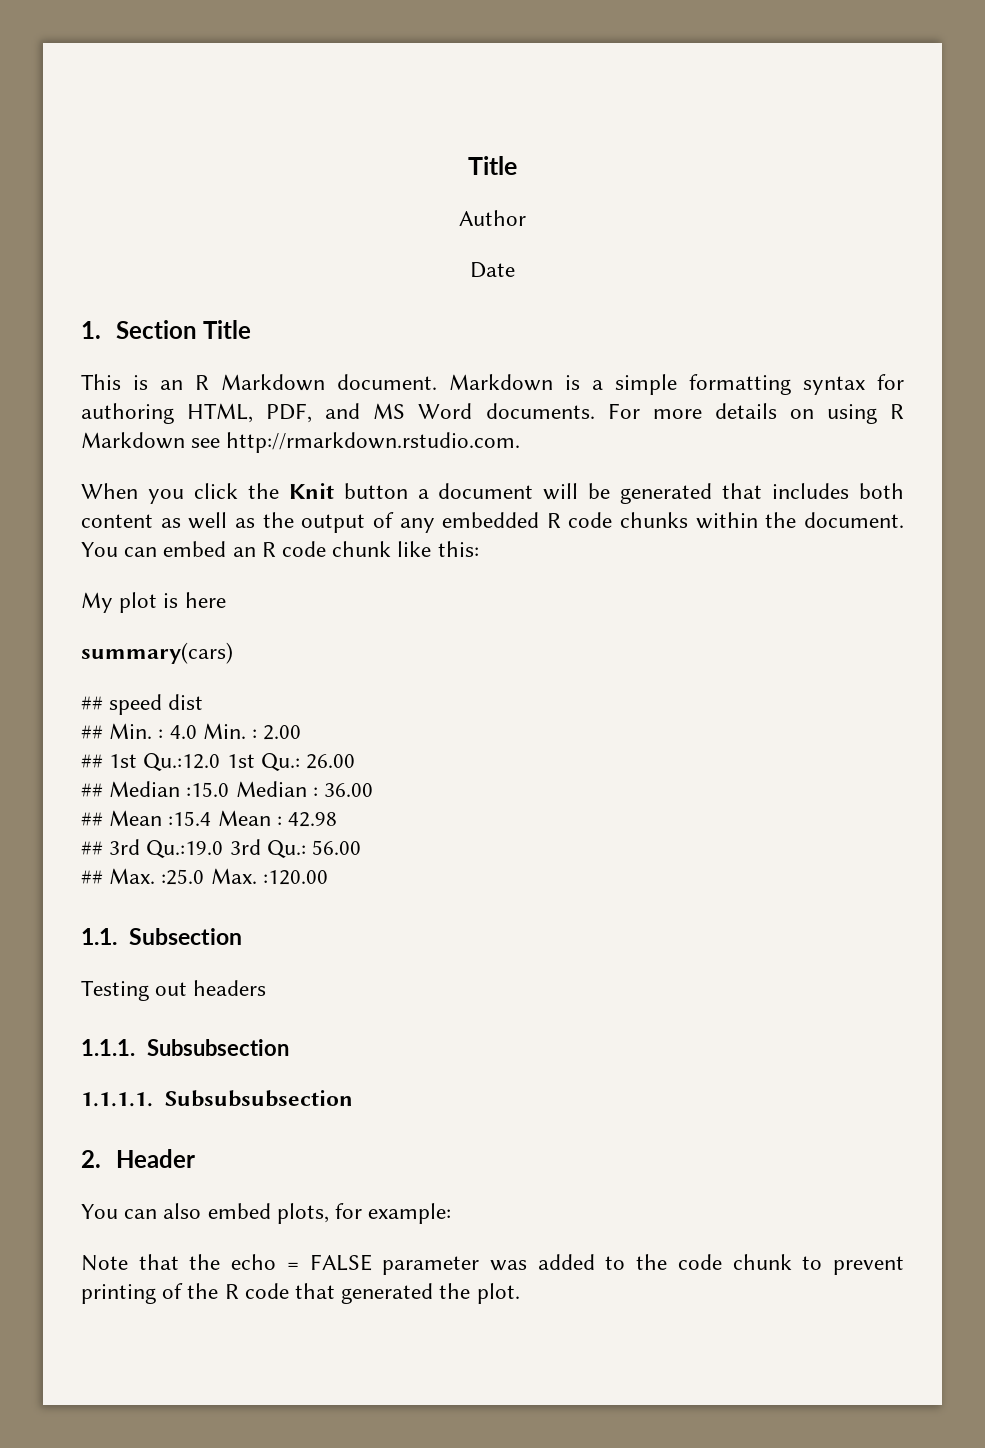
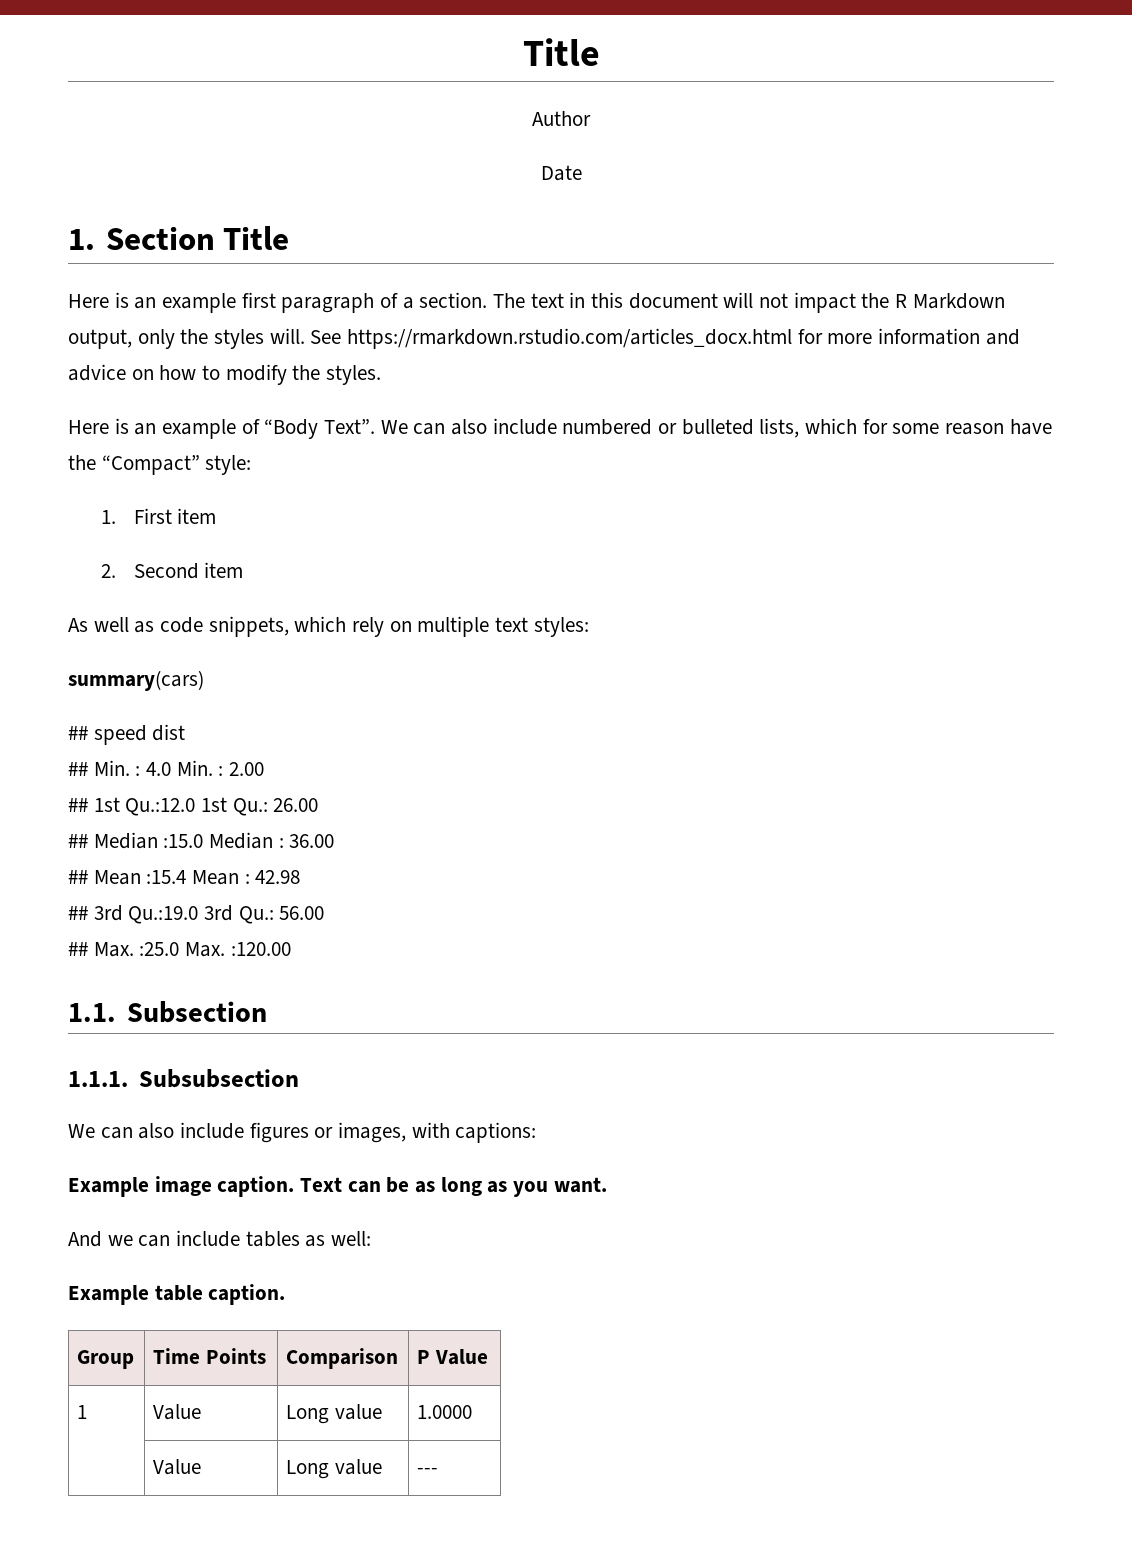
- This is an R Markdown document. Markdown is a simple formatting syntax for authoring HTML, PDF, and MS Word documents. For more details on using R Markdown see http://rmarkdown.rstudio.com.
- When you click the Knit button a document will be generated that includes both content as well as the output of any embedded R code chunks within the document. You can embed an R code chunk like this:
- My plot is here
+ Here is an example first paragraph of a section. The text in this document will not impact the R Markdown output, only the styles will. See https://rmarkdown.rstudio.com/articles_docx.html for more information and advice on how to modify the styles.
+ Here is an example of “Body Text”. We can also include numbered or bulleted lists, which for some reason have the “Compact” style:
+ 1. First item
+ 2. Second item
+ As well as code snippets, which rely on multiple text styles:
- Testing out headers
- 1.1.1.1. Subsubsubsection
- 2. Header
- You can also embed plots, for example:
- Note that the echo = FALSE parameter was added to the code chunk to prevent printing of the R code that generated the plot.
+ We can also include figures or images, with captions:
+ Example image caption. Text can be as long as you want.
+ And we can include tables as well:
+ Example table caption.
+ Group | Time Points | Comparison | P Value
+ 1 | Value | Long value | 1.0000
+ | Value | Long value | ---

